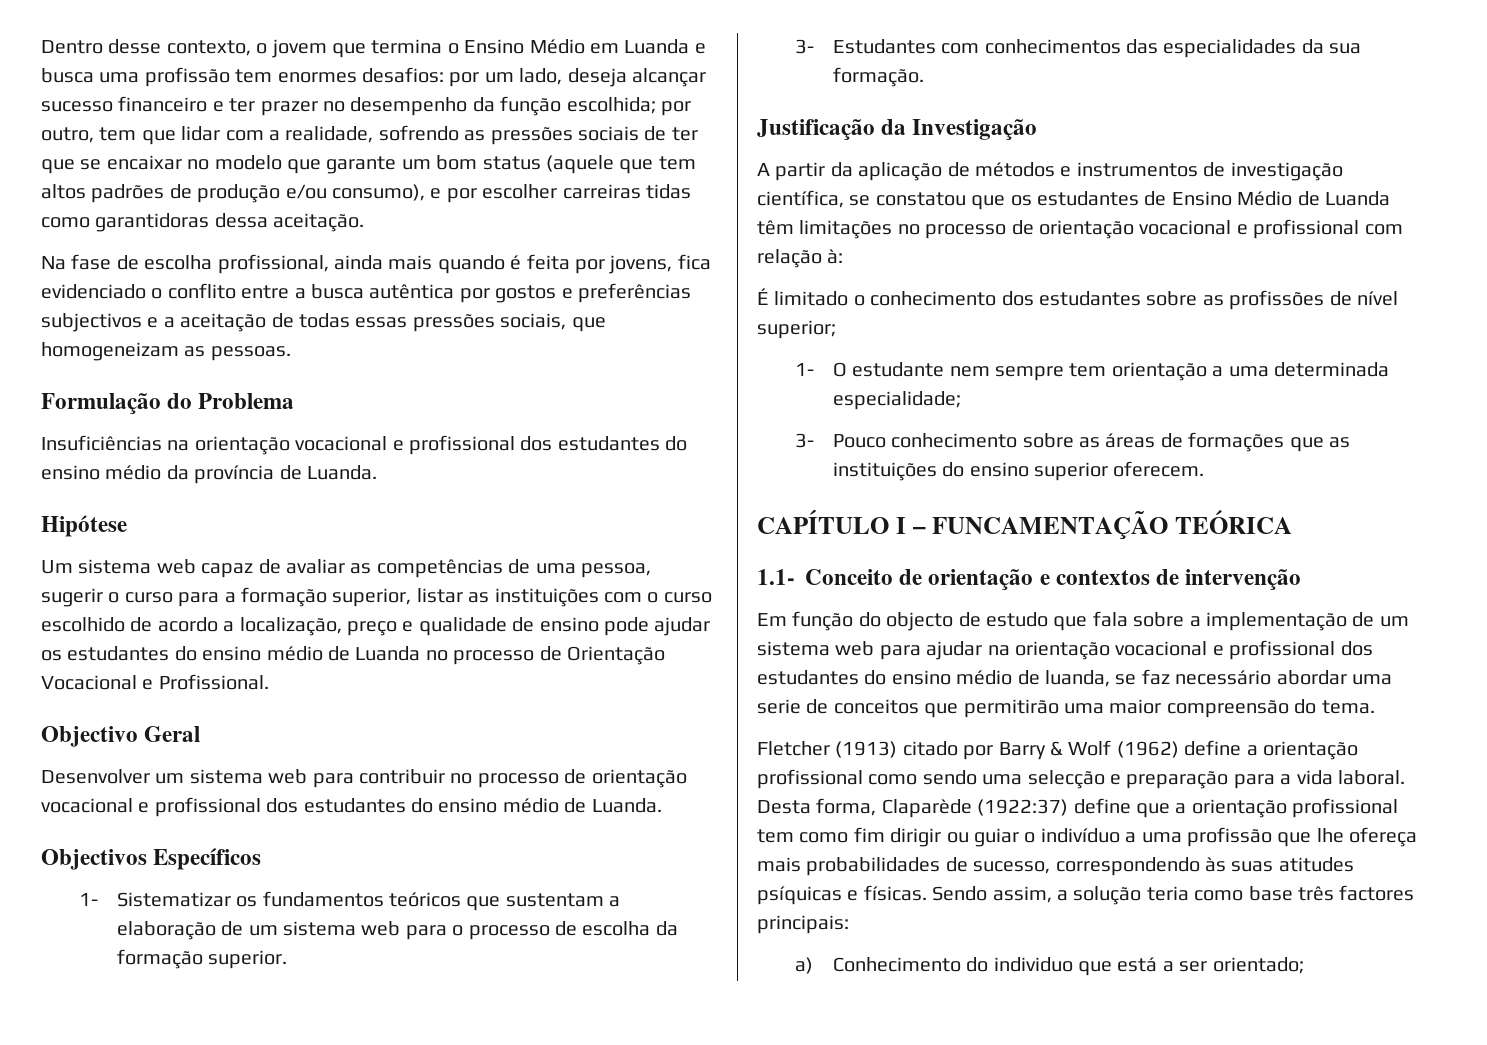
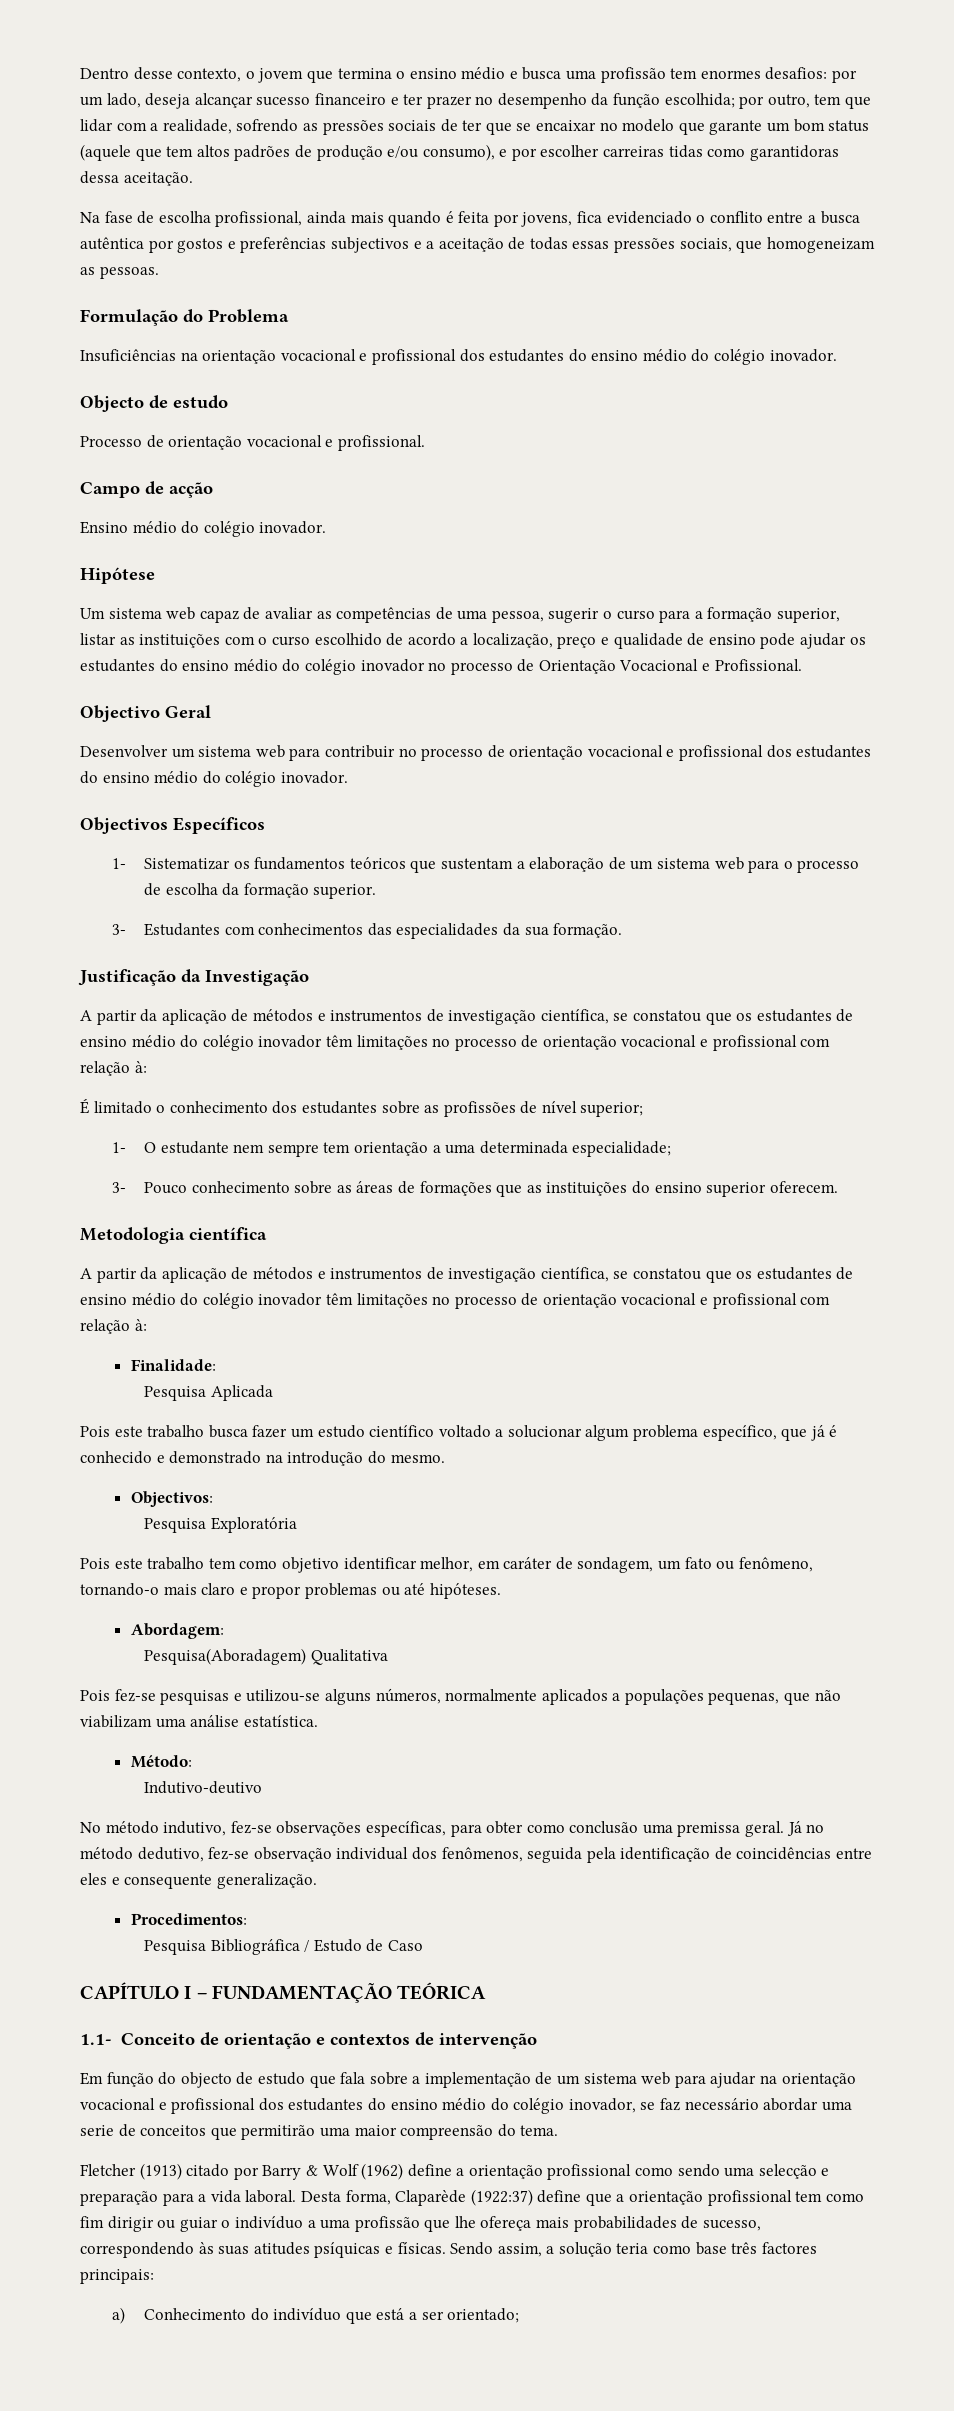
- Dentro desse contexto, o jovem que termina o Ensino Médio em Luanda e busca uma profissão tem enormes desafios:
+ Dentro desse contexto, o jovem que termina o ensino médio e busca uma profissão tem enormes desafios:
- Insuficiências na orientação vocacional e profissional dos estudantes do ensino médio da província de Luanda.
+ Insuficiências na orientação vocacional e profissional dos estudantes do ensino médio do colégio inovador.
+ Objecto de estudo
+ Processo de orientação vocacional e profissional.
+ Campo de acção
+ Ensino médio do colégio inovador.
- Um sistema web capaz de avaliar as competências de uma pessoa, sugerir o curso para a formação superior, listar as instituições com o curso escolhido de acordo a localização, preço e qualidade de ensino pode ajudar os estudantes do ensino médio de Luanda no processo de Orientação Vocacional e Profissional.
+ Um sistema web capaz de avaliar as competências de uma pessoa, sugerir o curso para a formação superior, listar as instituições com o curso escolhido de acordo a localização, preço e qualidade de ensino pode ajudar os estudantes do ensino médio do colégio inovador no processo de Orientação Vocacional e Profissional.
- Desenvolver um sistema web para contribuir no processo de orientação vocacional e profissional dos estudantes do ensino médio de Luanda.
+ Desenvolver um sistema web para contribuir no processo de orientação vocacional e profissional dos estudantes do ensino médio do colégio inovador.
  Justificação da Investigação
- A partir da aplicação de métodos e instrumentos de investigação científica, se constatou que os estudantes de Ensino Médio de Luanda têm limitações no processo de orientação vocacional e profissional com relação à:
+ A partir da aplicação de métodos e instrumentos de investigação científica, se constatou que os estudantes de ensino médio do colégio inovador têm limitações no processo de orientação vocacional e profissional com relação à:
+ Metodologia científica
+ A partir da aplicação de métodos e instrumentos de investigação científica, se constatou que os estudantes de ensino médio do colégio inovador têm limitações no processo de orientação vocacional e profissional com relação à:
+ Finalidade:
+ Pesquisa Aplicada
+ Pois este trabalho busca fazer um estudo científico voltado a solucionar algum problema específico, que já é conhecido e demonstrado na introdução do mesmo.
+ Objectivos:
+ Pesquisa Exploratória
+ Pois este trabalho tem como objetivo identificar melhor, em caráter de sondagem, um fato ou fenômeno, tornando-o mais claro e propor problemas ou até hipóteses.
+ Abordagem:
+ Pesquisa(Aboradagem) Qualitativa
+ Pois fez-se pesquisas e utilizou-se alguns números, normalmente aplicados a populações pequenas, que não viabilizam uma análise estatística.
+ Método:
+ Indutivo-deutivo
+ No método indutivo, fez-se observações específicas, para obter como conclusão uma premissa geral. Já no método dedutivo, fez-se observação individual dos fenômenos, seguida pela identificação de coincidências entre eles e consequente generalização.
+ Procedimentos:
+ Pesquisa Bibliográfica / Estudo de Caso
- CAPÍTULO I – FUNCAMENTAÇÃO TEÓRICA
+ CAPÍTULO I – FUNDAMENTAÇÃO TEÓRICA
- Em função do objecto de estudo que fala sobre a implementação de um sistema web para ajudar na orientação vocacional e profissional dos estudantes do ensino médio de luanda, se faz necessário abordar uma serie de conceitos que permitirão uma maior compreensão do tema.
+ Em função do objecto de estudo que fala sobre a implementação de um sistema web para ajudar na orientação vocacional e profissional dos estudantes do ensino médio do colégio inovador, se faz necessário abordar uma serie de conceitos que permitirão uma maior compreensão do tema.
- a) Conhecimento do individuo que está a ser orientado;
+ a) Conhecimento do indivíduo que está a ser orientado;

